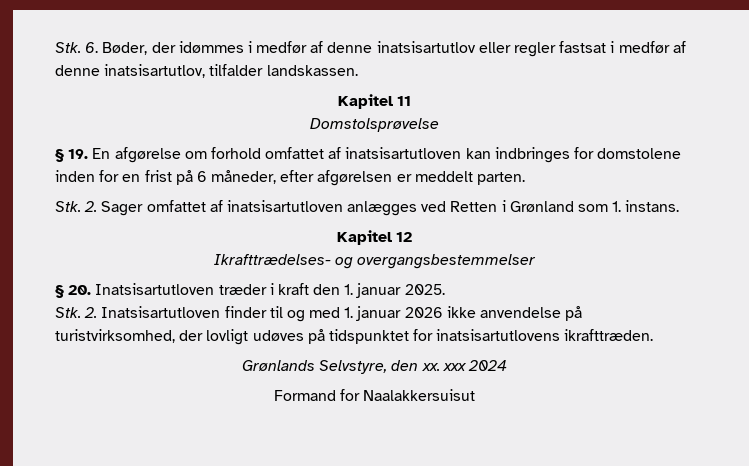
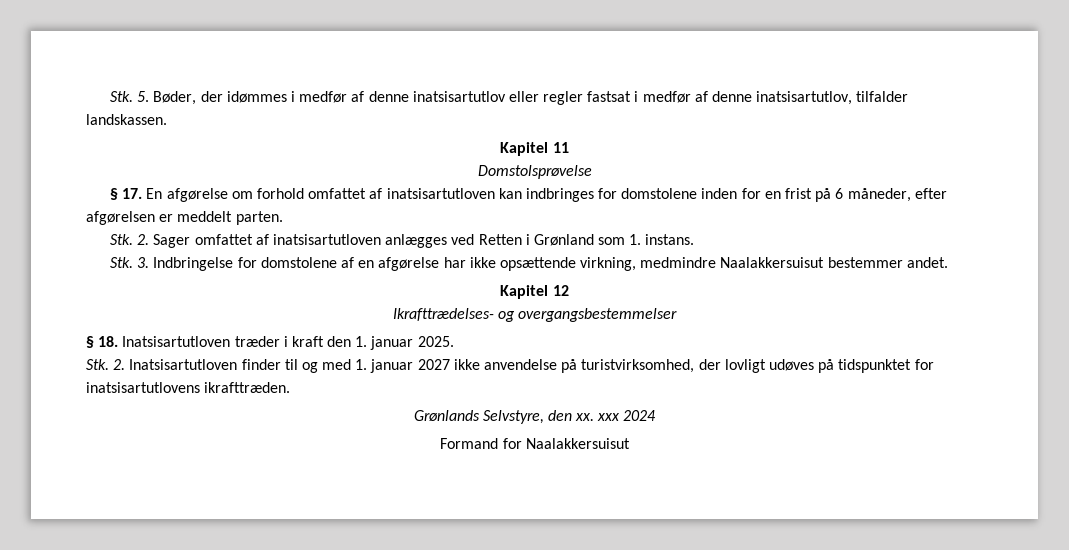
- Stk. 6. Bøder, der idømmes i medfør af denne inatsisartutlov eller regler fastsat i medfør af denne inatsisartutlov, tilfalder landskassen.
+ Stk. 5. Bøder, der idømmes i medfør af denne inatsisartutlov eller regler fastsat i medfør af denne inatsisartutlov, tilfalder landskassen.
- § 19. En afgørelse om forhold omfattet af inatsisartutloven kan indbringes for domstolene inden for en frist på 6 måneder, efter afgørelsen er meddelt parten.
+ § 17. En afgørelse om forhold omfattet af inatsisartutloven kan indbringes for domstolene inden for en frist på 6 måneder, efter afgørelsen er meddelt parten.
+ Stk. 3. Indbringelse for domstolene af en afgørelse har ikke opsættende virkning, medmindre Naalakkersuisut bestemmer andet.
- § 20. Inatsisartutloven træder i kraft den 1. januar 2025.
+ § 18. Inatsisartutloven træder i kraft den 1. januar 2025.
- Stk. 2. Inatsisartutloven finder til og med 1. januar 2026 ikke anvendelse på turistvirksomhed, der lovligt udøves på tidspunktet for inatsisartutlovens ikrafttræden.
+ Stk. 2. Inatsisartutloven finder til og med 1. januar 2027 ikke anvendelse på turistvirksomhed, der lovligt udøves på tidspunktet for inatsisartutlovens ikrafttræden.

